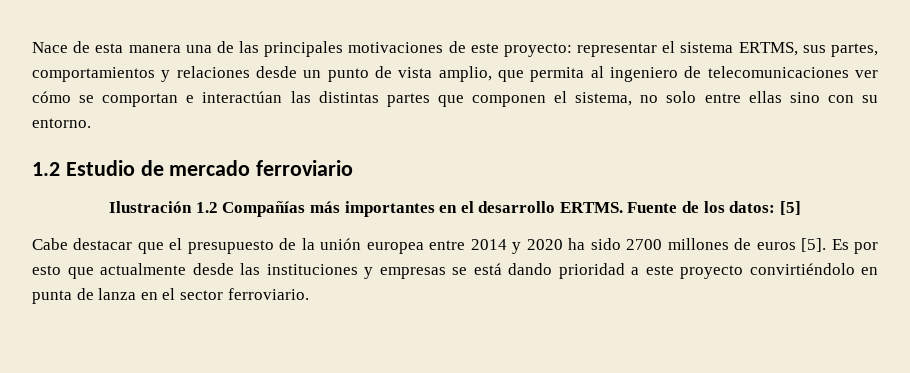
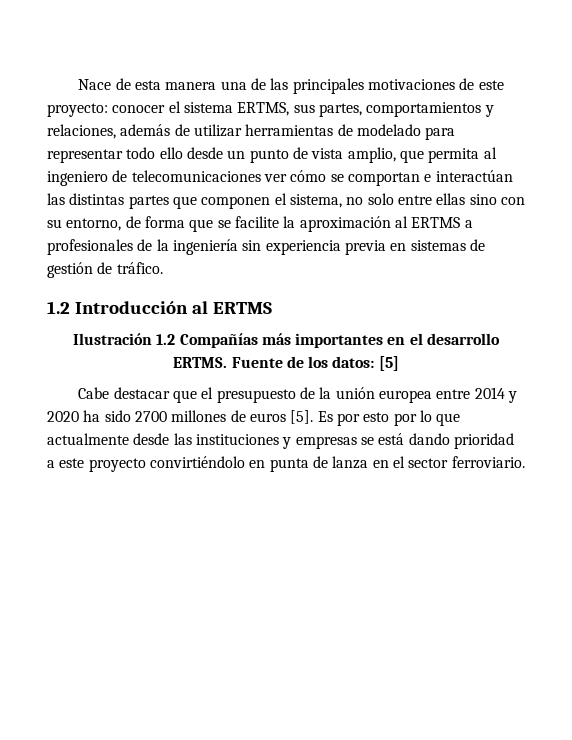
- Nace de esta manera una de las principales motivaciones de este proyecto: representar el sistema ERTMS, sus partes, comportamientos y relaciones desde un punto de vista amplio, que permita al ingeniero de telecomunicaciones ver cómo se comportan e interactúan las distintas partes que componen el sistema, no solo entre ellas sino con su entorno.
- 1.2 Estudio de mercado ferroviario
+ Nace de esta manera una de las principales motivaciones de este proyecto: conocer el sistema ERTMS, sus partes, comportamientos y relaciones, además de utilizar herramientas de modelado para representar todo ello desde un punto de vista amplio, que permita al ingeniero de telecomunicaciones ver cómo se comportan e interactúan las distintas partes que componen el sistema, no solo entre ellas sino con su entorno, de forma que se facilite la aproximación al ERTMS a profesionales de la ingeniería sin experiencia previa en sistemas de gestión de tráfico.
+ 1.2 Introducción al ERTMS
- Es por esto que actualmente desde las instituciones y empresas se está dando prioridad a este proyecto convirtiéndolo en punta de lanza en el sector ferroviario.
+ Es por esto por lo que actualmente desde las instituciones y empresas se está dando prioridad a este proyecto convirtiéndolo en punta de lanza en el sector ferroviario.

